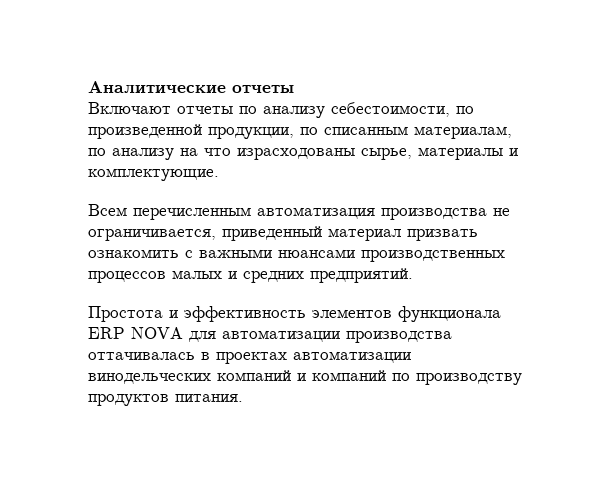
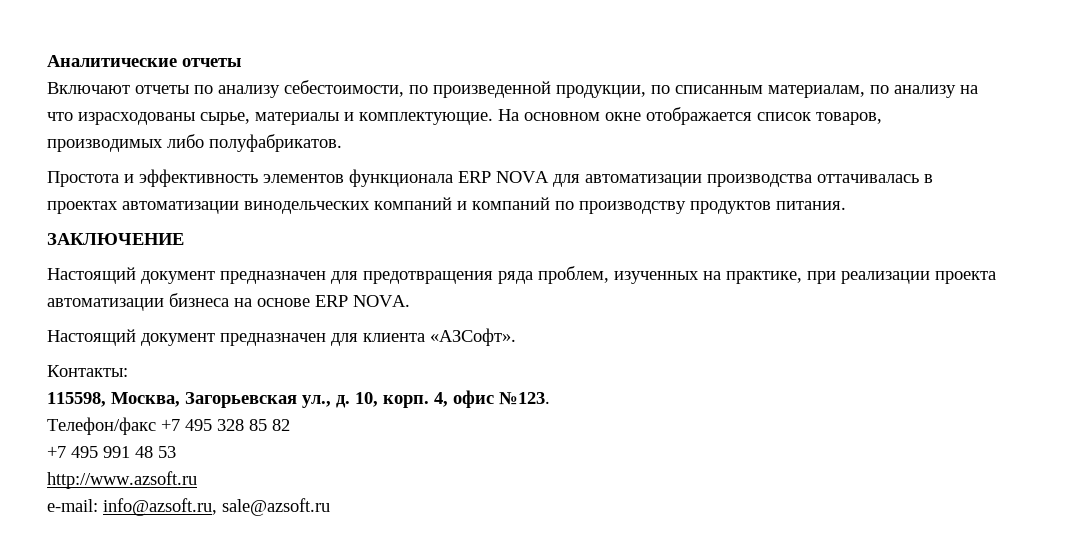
- Включают отчеты по анализу себестоимости, по произведенной продукции, по списанным материалам, по анализу на что израсходованы сырье, материалы и комплектующие.
- Всем перечисленным автоматизация производства не ограничивается, приведенный материал призвать ознакомить с важными нюансами производственных процессов малых и средних предприятий.
+ Включают отчеты по анализу себестоимости, по произведенной продукции, по списанным материалам, по анализу на что израсходованы сырье, материалы и комплектующие. На основном окне отображается список товаров, производимых либо полуфабрикатов.
+ ЗАКЛЮЧЕНИЕ
+ Настоящий документ предназначен для предотвращения ряда проблем, изученных на практике, при реализации проекта автоматизации бизнеса на основе ERP NOVA.
+ Настоящий документ предназначен для клиента «АЗСофт».
+ Контакты:
+ 115598, Москва, Загорьевская ул., д. 10, корп. 4, офис №123.
+ Телефон/факс +7 495 328 85 82
+ +7 495 991 48 53
+ http://www.azsoft.ru
+ e-mail: info@azsoft.ru, sale@azsoft.ru

